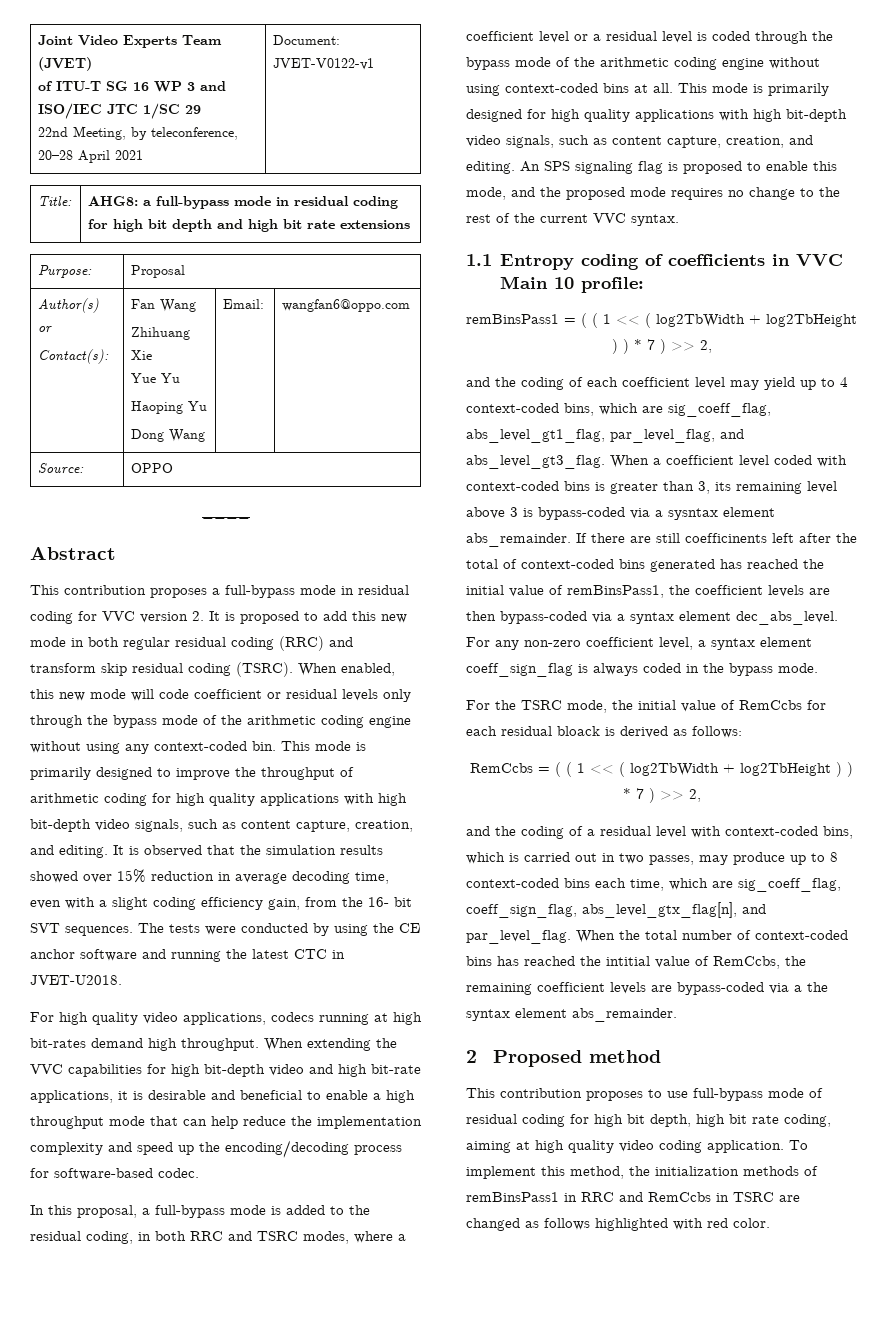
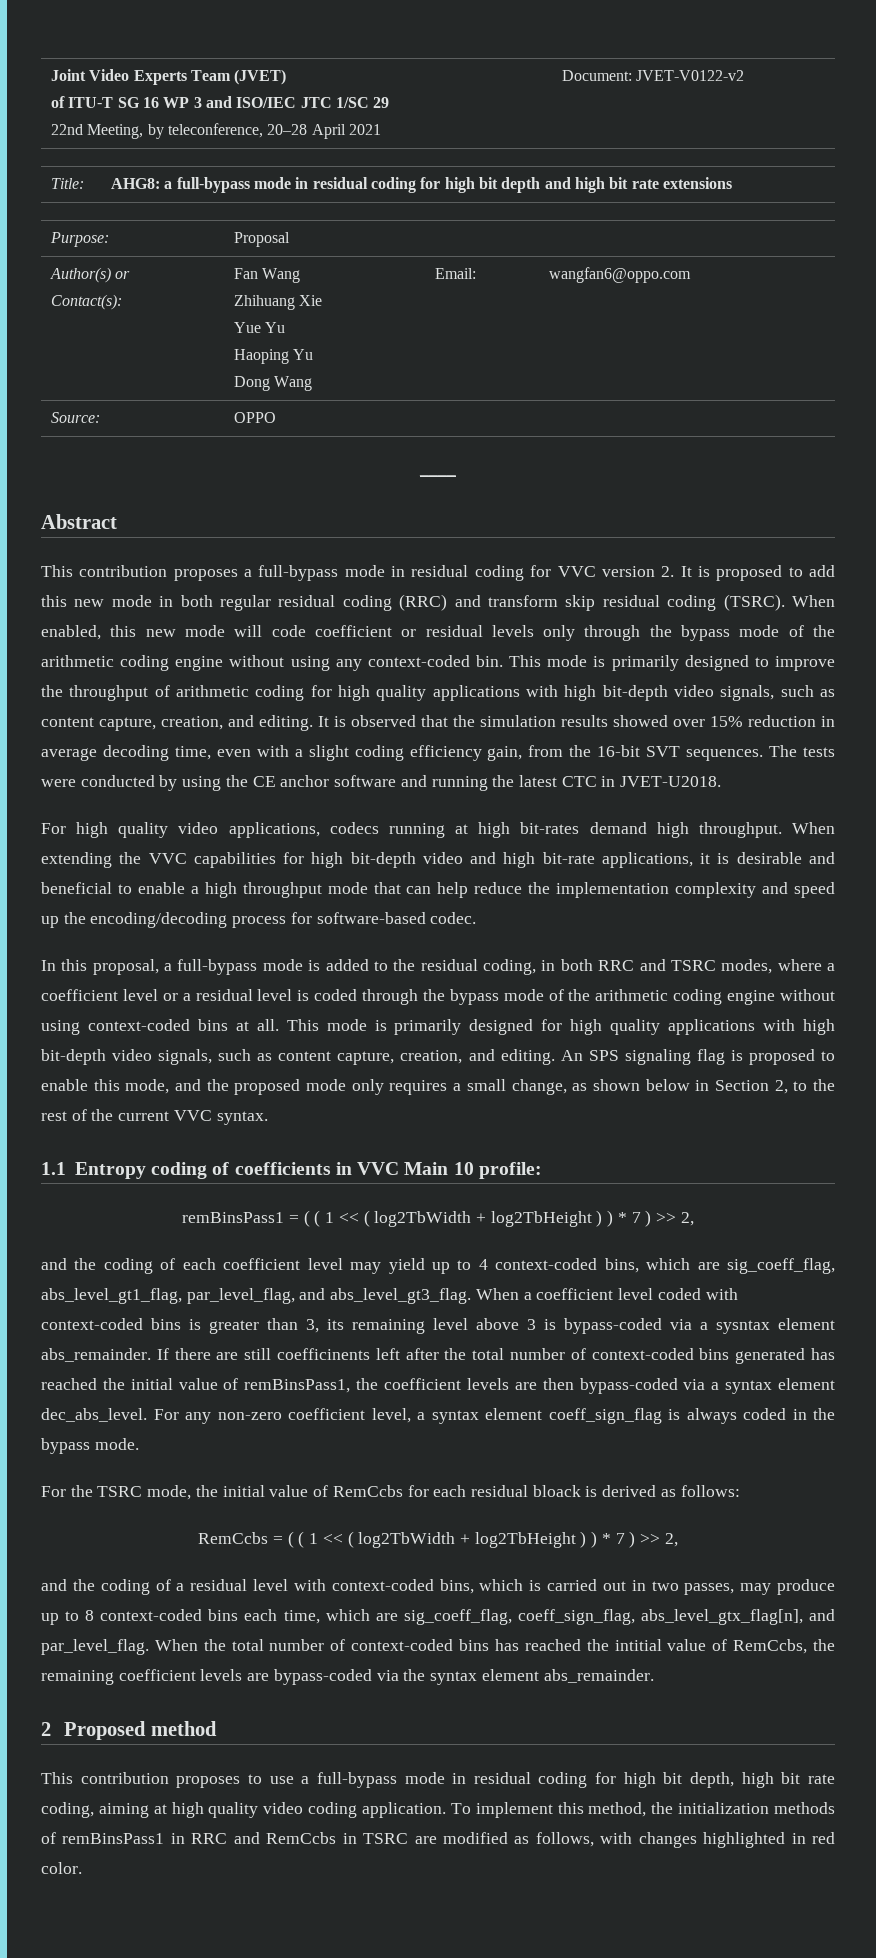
  Joint Video Experts Team (JVET)
  of ITU-T SG 16 WP 3 and ISO/IEC JTC 1/SC 29
- 22nd Meeting, by teleconference, 20–28 April 2021 | Document: JVET-V0122-v1
+ 22nd Meeting, by teleconference, 20–28 April 2021 | Document: JVET-V0122-v2
- It is observed that the simulation results showed over 15% reduction in average decoding time, even with a slight coding efficiency gain, from the 16- bit SVT sequences.
+ It is observed that the simulation results showed over 15% reduction in average decoding time, even with a slight coding efficiency gain, from the 16-bit SVT sequences.
- An SPS signaling flag is proposed to enable this mode, and the proposed mode requires no change to the rest of the current VVC syntax.
+ An SPS signaling flag is proposed to enable this mode, and the proposed mode only requires a small change, as shown below in Section 2, to the rest of the current VVC syntax.
- If there are still coefficinents left after the total of context-coded bins generated has reached the initial value of remBinsPass1, the coefficient levels are then bypass-coded via a syntax element dec_abs_level.
+ If there are still coefficinents left after the total number of context-coded bins generated has reached the initial value of remBinsPass1, the coefficient levels are then bypass-coded via a syntax element dec_abs_level.
- When the total number of context-coded bins has reached the intitial value of RemCcbs, the remaining coefficient levels are bypass-coded via a the syntax element abs_remainder.
+ When the total number of context-coded bins has reached the intitial value of RemCcbs, the remaining coefficient levels are bypass-coded via the syntax element abs_remainder.
- This contribution proposes to use full-bypass mode of residual coding for high bit depth, high bit rate coding, aiming at high quality video coding application.
+ This contribution proposes to use a full-bypass mode in residual coding for high bit depth, high bit rate coding, aiming at high quality video coding application.
- To implement this method, the initialization methods of remBinsPass1 in RRC and RemCcbs in TSRC are changed as follows highlighted with red color.
+ To implement this method, the initialization methods of remBinsPass1 in RRC and RemCcbs in TSRC are modified as follows, with changes highlighted in red color.

